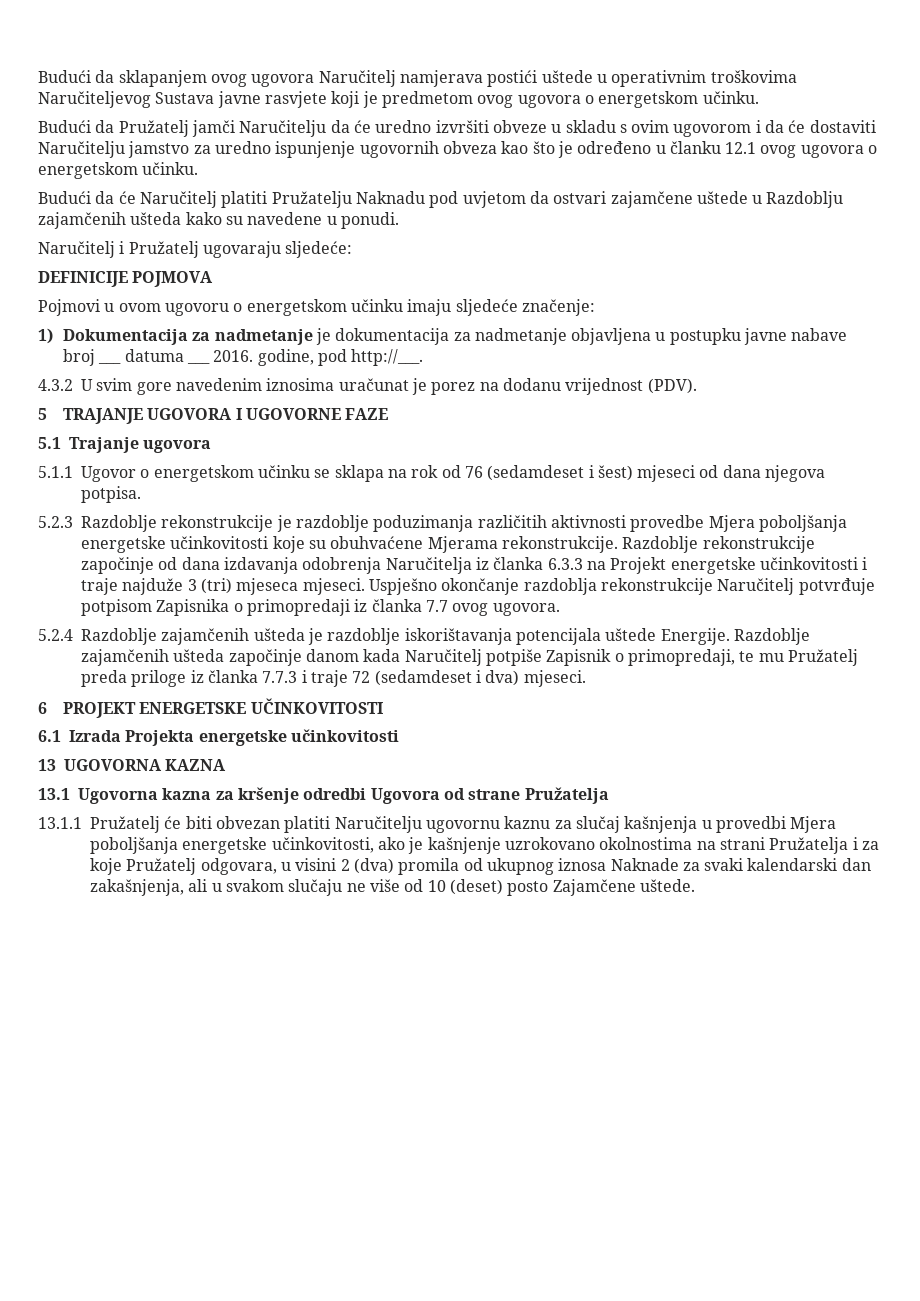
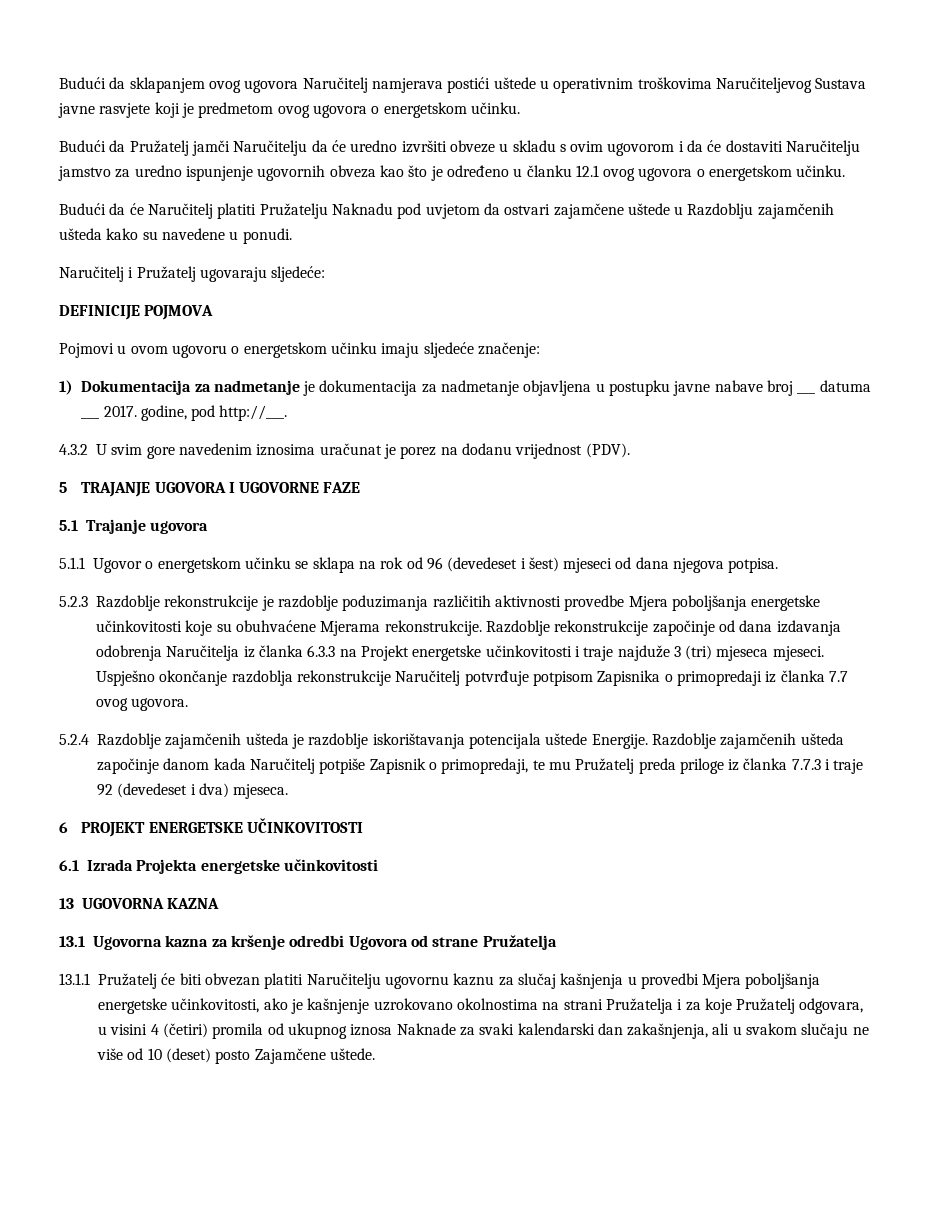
- 1) Dokumentacija za nadmetanje je dokumentacija za nadmetanje objavljena u postupku javne nabave broj ___ datuma ___ 2016. godine, pod http://___.
+ 1) Dokumentacija za nadmetanje je dokumentacija za nadmetanje objavljena u postupku javne nabave broj ___ datuma ___ 2017. godine, pod http://___.
- 5.1.1 Ugovor o energetskom učinku se sklapa na rok od 76 (sedamdeset i šest) mjeseci od dana njegova potpisa.
+ 5.1.1 Ugovor o energetskom učinku se sklapa na rok od 96 (devedeset i šest) mjeseci od dana njegova potpisa.
- Razdoblje zajamčenih ušteda započinje danom kada Naručitelj potpiše Zapisnik o primopredaji, te mu Pružatelj preda priloge iz članka 7.7.3 i traje 72 (sedamdeset i dva) mjeseci.
+ Razdoblje zajamčenih ušteda započinje danom kada Naručitelj potpiše Zapisnik o primopredaji, te mu Pružatelj preda priloge iz članka 7.7.3 i traje 92 (devedeset i dva) mjeseca.
- 13.1.1 Pružatelj će biti obvezan platiti Naručitelju ugovornu kaznu za slučaj kašnjenja u provedbi Mjera poboljšanja energetske učinkovitosti, ako je kašnjenje uzrokovano okolnostima na strani Pružatelja i za koje Pružatelj odgovara, u visini 2 (dva) promila od ukupnog iznosa Naknade za svaki kalendarski dan zakašnjenja, ali u svakom slučaju ne više od 10 (deset) posto Zajamčene uštede.
+ 13.1.1 Pružatelj će biti obvezan platiti Naručitelju ugovornu kaznu za slučaj kašnjenja u provedbi Mjera poboljšanja energetske učinkovitosti, ako je kašnjenje uzrokovano okolnostima na strani Pružatelja i za koje Pružatelj odgovara, u visini 4 (četiri) promila od ukupnog iznosa Naknade za svaki kalendarski dan zakašnjenja, ali u svakom slučaju ne više od 10 (deset) posto Zajamčene uštede.

